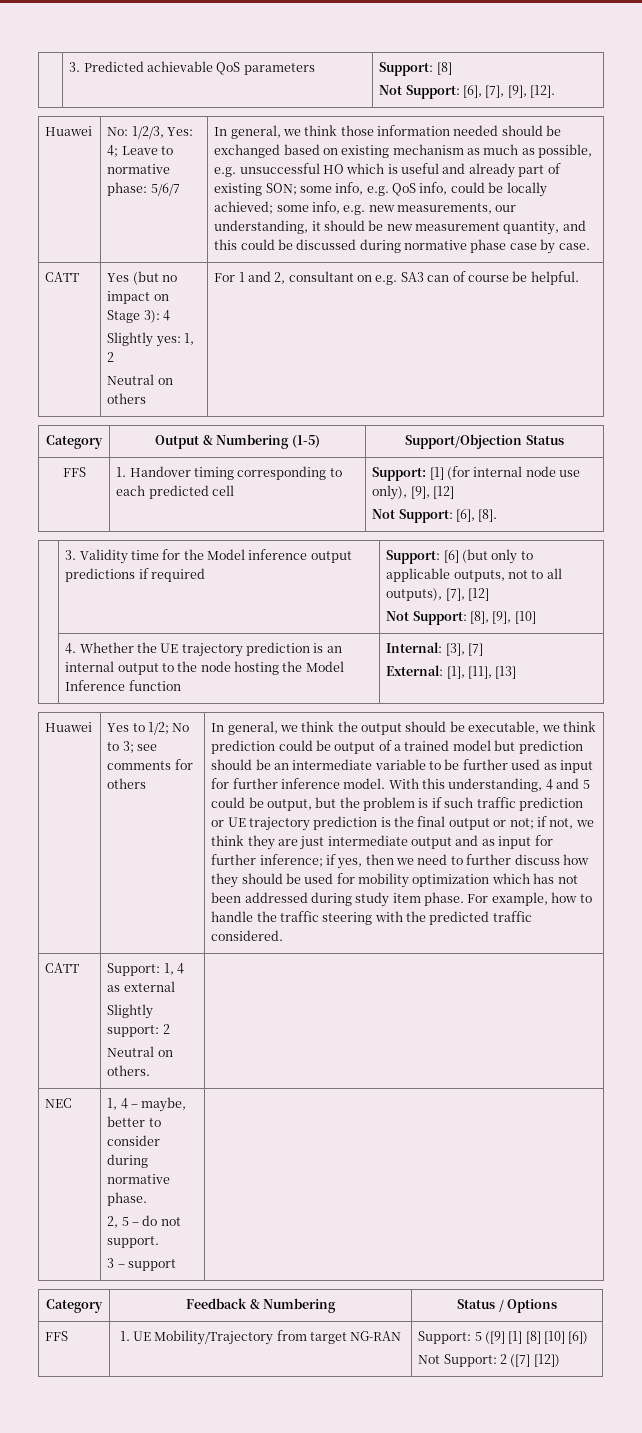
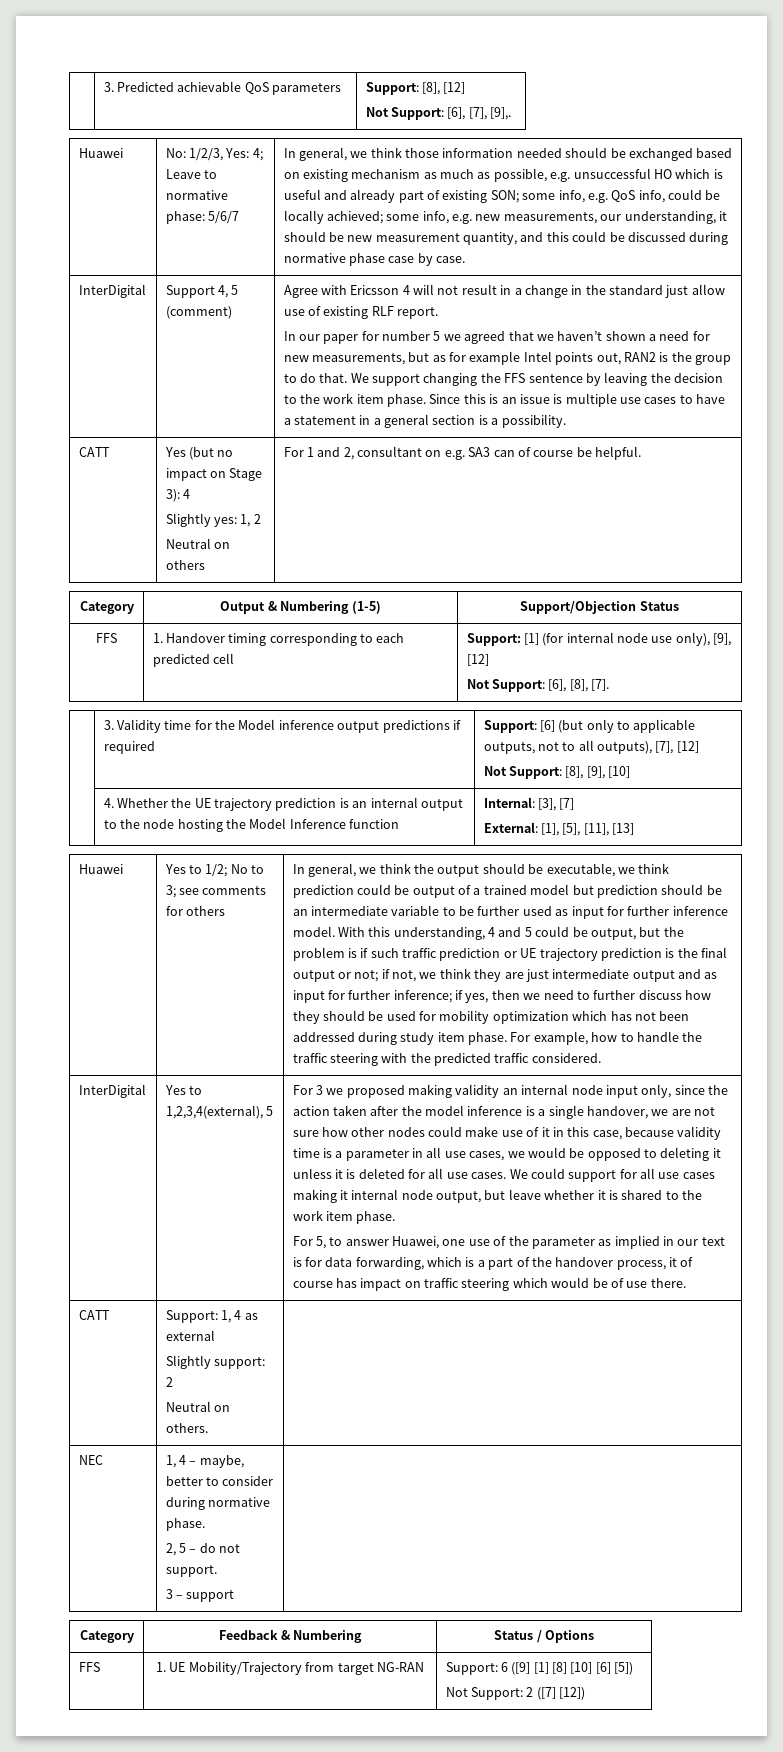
- | 3. Predicted achievable QoS parameters | Support: [8]
- Not Support: [6], [7], [9], [12].
+ | 3. Predicted achievable QoS parameters | Support: [8], [12]
+ Not Support: [6], [7], [9],.
+ InterDigital | Support 4, 5 (comment) | Agree with Ericsson 4 will not result in a change in the standard just allow use of existing RLF report.
+ In our paper for number 5 we agreed that we haven’t shown a need for new measurements, but as for example Intel points out, RAN2 is the group to do that. We support changing the FFS sentence by leaving the decision to the work item phase. Since this is an issue is multiple use cases to have a statement in a general section is a possibility.
  FFS | 1. Handover timing corresponding to each predicted cell | Support: [1] (for internal node use only), [9], [12]
- Not Support: [6], [8].
+ Not Support: [6], [8], [7].
  | 4. Whether the UE trajectory prediction is an internal output to the node hosting the Model Inference function | Internal: [3], [7]
- External: [1], [11], [13]
+ External: [1], [5], [11], [13]
+ InterDigital | Yes to 1,2,3,4(external), 5 | For 3 we proposed making validity an internal node input only, since the action taken after the model inference is a single handover, we are not sure how other nodes could make use of it in this case, because validity time is a parameter in all use cases, we would be opposed to deleting it unless it is deleted for all use cases. We could support for all use cases making it internal node output, but leave whether it is shared to the work item phase.
+ For 5, to answer Huawei, one use of the parameter as implied in our text is for data forwarding, which is a part of the handover process, it of course has impact on traffic steering which would be of use there.
- FFS | 1. UE Mobility/Trajectory from target NG-RAN | Support: 5 ([9] [1] [8] [10] [6])
+ FFS | 1. UE Mobility/Trajectory from target NG-RAN | Support: 6 ([9] [1] [8] [10] [6] [5])

